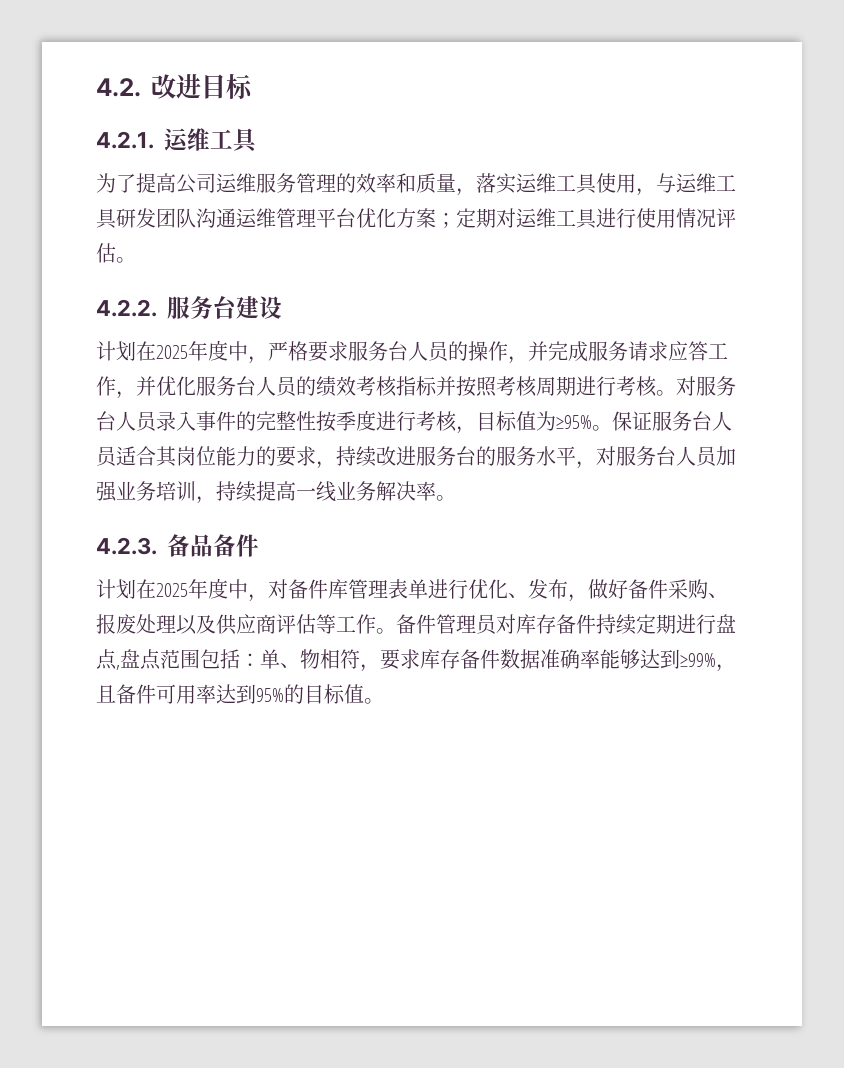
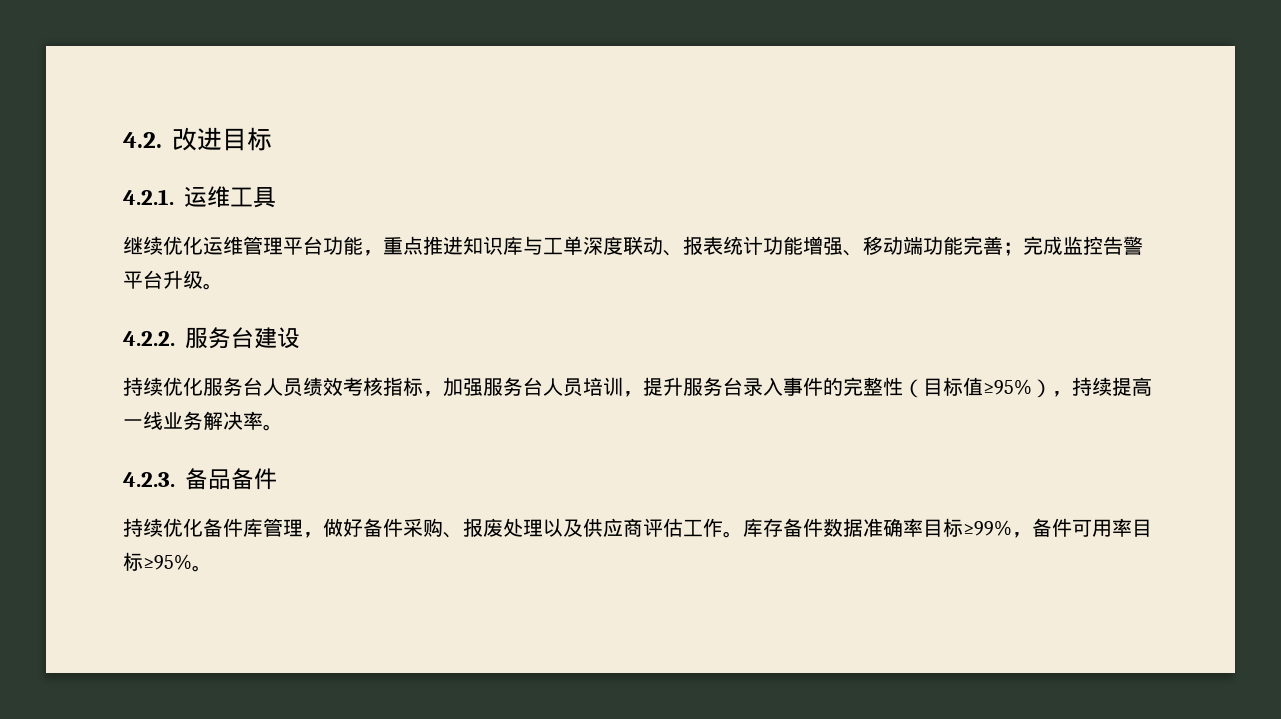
- 为了提高公司运维服务管理的效率和质量，落实运维工具使用，与运维工具研发团队沟通运维管理平台优化方案；定期对运维工具进行使用情况评估。
+ 继续优化运维管理平台功能，重点推进知识库与工单深度联动、报表统计功能增强、移动端功能完善；完成监控告警平台升级。
  4.2.2.服务台建设
- 计划在2025年度中，严格要求服务台人员的操作，并完成服务请求应答工作，并优化服务台人员的绩效考核指标并按照考核周期进行考核。对服务台人员录入事件的完整性按季度进行考核，目标值为≥95%。保证服务台人员适合其岗位能力的要求，持续改进服务台的服务水平，对服务台人员加强业务培训，持续提高一线业务解决率。
+ 持续优化服务台人员绩效考核指标，加强服务台人员培训，提升服务台录入事件的完整性（目标值≥95%），持续提高一线业务解决率。
- 计划在2025年度中，对备件库管理表单进行优化、发布，做好备件采购、报废处理以及供应商评估等工作。备件管理员对库存备件持续定期进行盘点,盘点范围包括：单、物相符，要求库存备件数据准确率能够达到≥99%，且备件可用率达到95%的目标值。
+ 持续优化备件库管理，做好备件采购、报废处理以及供应商评估工作。库存备件数据准确率目标≥99%，备件可用率目标≥95%。

